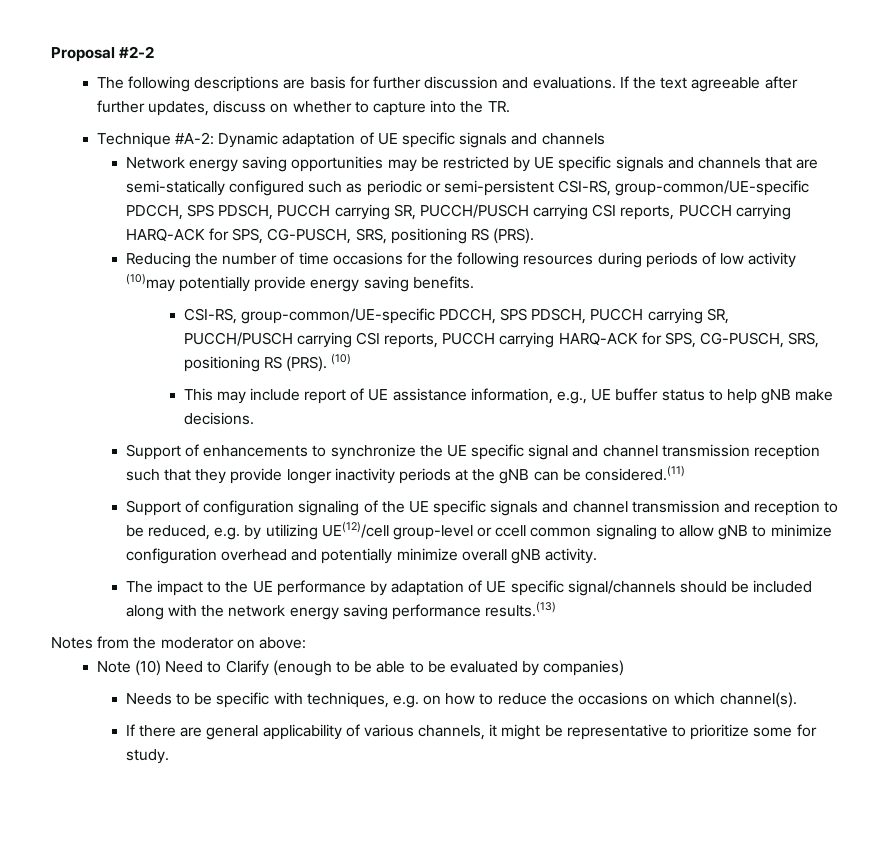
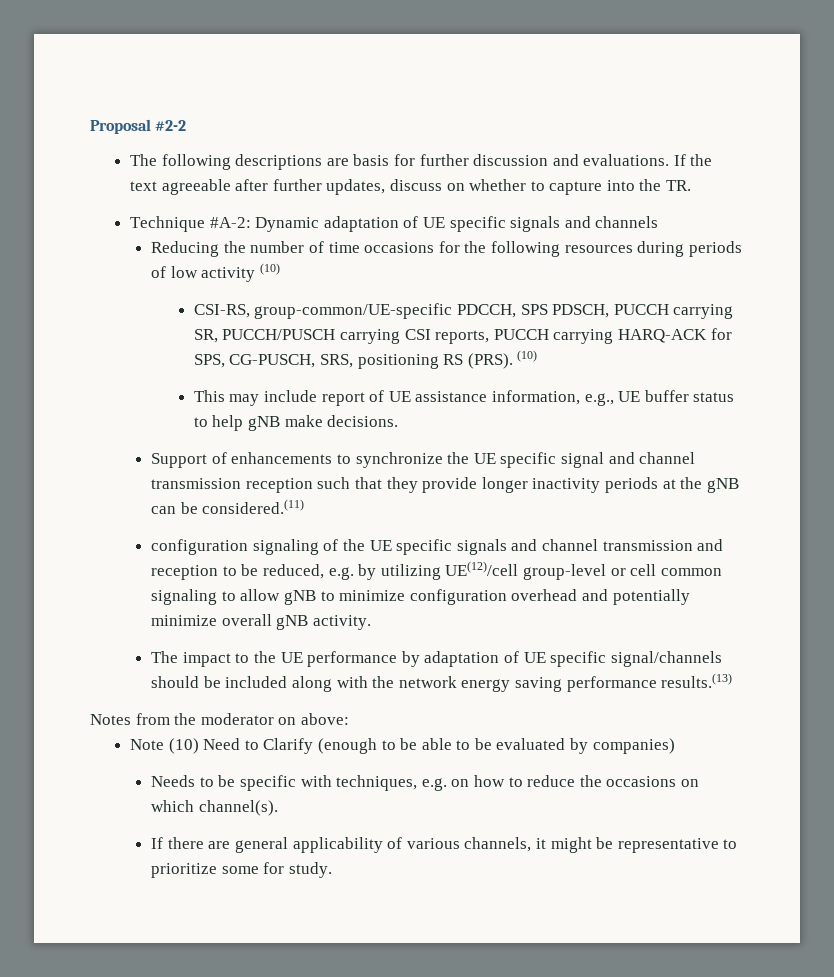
- Network energy saving opportunities may be restricted by UE specific signals and channels that are semi-statically configured such as periodic or semi-persistent CSI-RS, group-common/UE-specific PDCCH, SPS PDSCH, PUCCH carrying SR, PUCCH/PUSCH carrying CSI reports, PUCCH carrying HARQ-ACK for SPS, CG-PUSCH, SRS, positioning RS (PRS).
- Reducing the number of time occasions for the following resources during periods of low activity (10)may potentially provide energy saving benefits.
+ Reducing the number of time occasions for the following resources during periods of low activity (10)
- Support of configuration signaling of the UE specific signals and channel transmission and reception to be reduced, e.g. by utilizing UE(12)/cell group-level or ccell common signaling to allow gNB to minimize configuration overhead and potentially minimize overall gNB activity.
+ configuration signaling of the UE specific signals and channel transmission and reception to be reduced, e.g. by utilizing UE(12)/cell group-level or cell common signaling to allow gNB to minimize configuration overhead and potentially minimize overall gNB activity.

